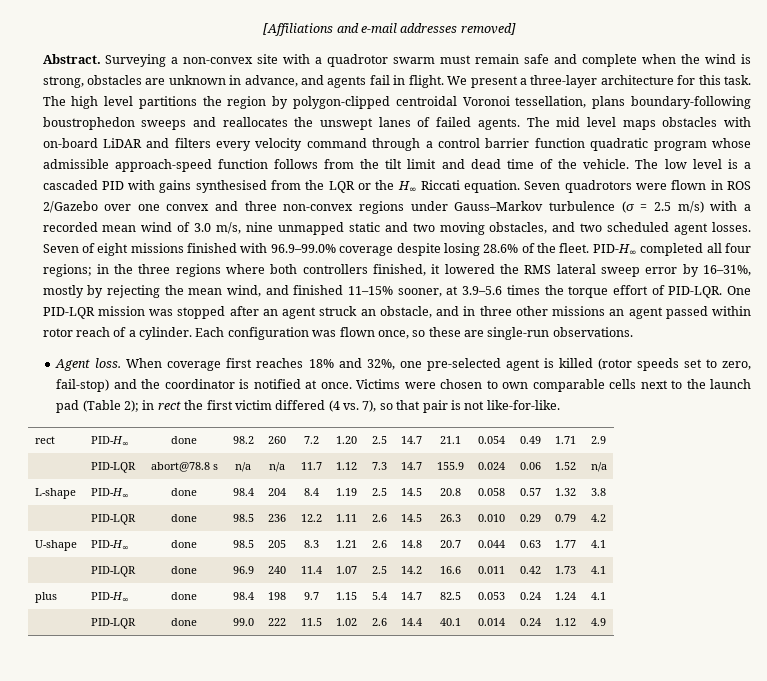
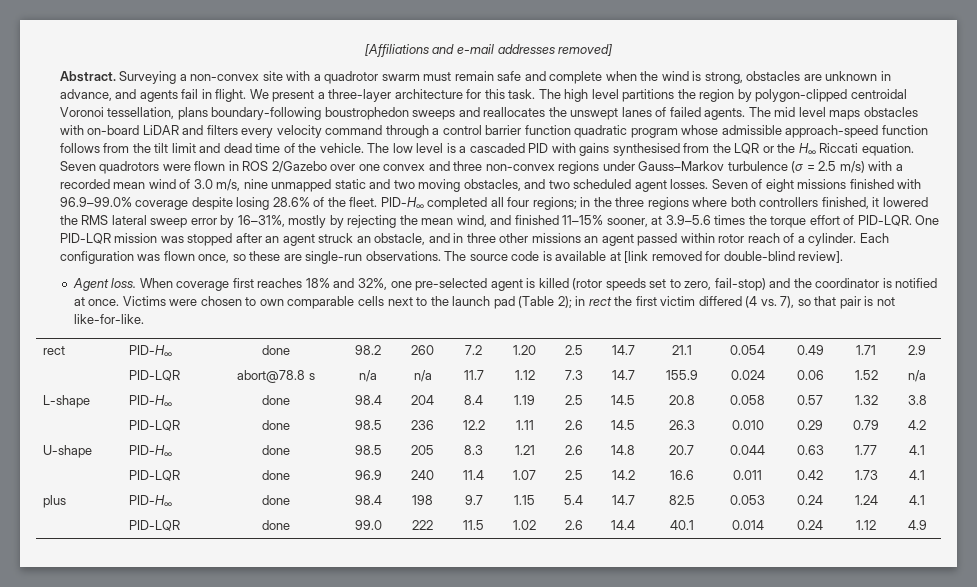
+ The source code is available at [link removed for double-blind review].

